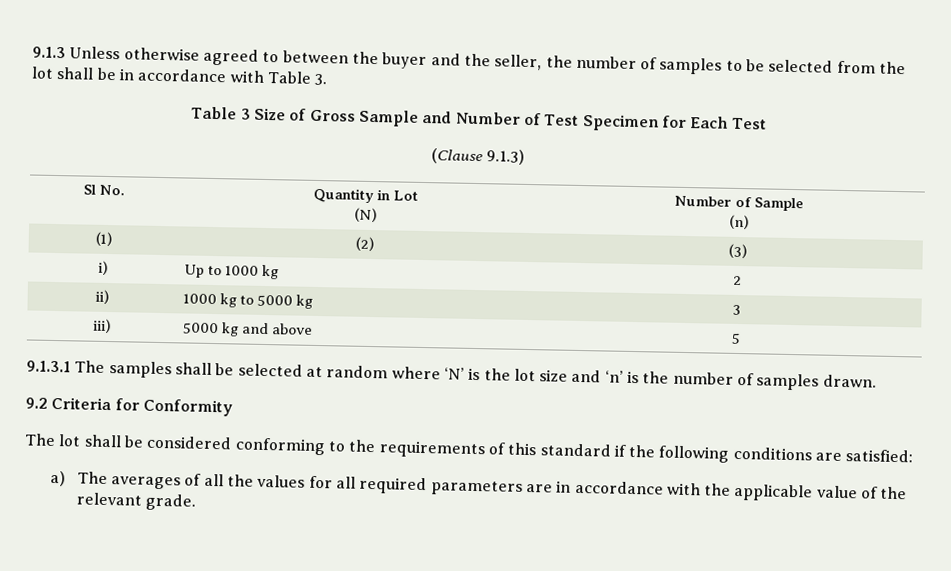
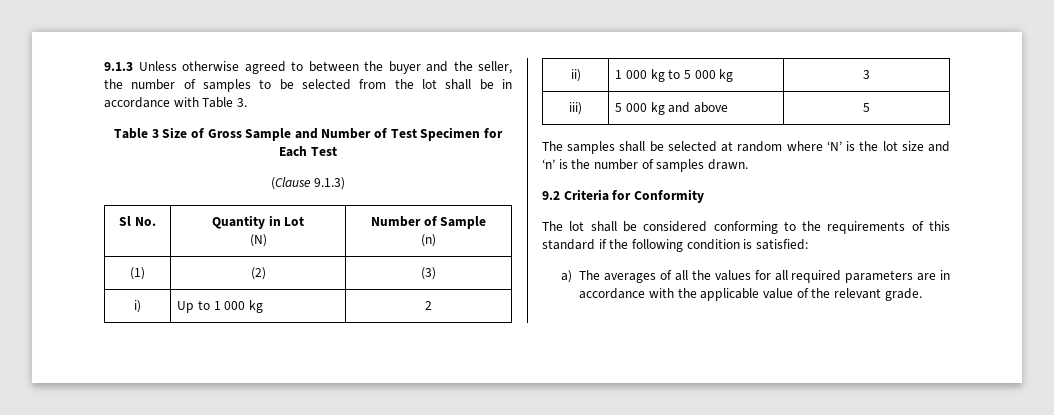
- i) | Up to 1000 kg | 2
+ i) | Up to 1 000 kg | 2
- ii) | 1000 kg to 5000 kg | 3
+ ii) | 1 000 kg to 5 000 kg | 3
- iii) | 5000 kg and above | 5
+ iii) | 5 000 kg and above | 5
- 9.1.3.1 The samples shall be selected at random where ‘N’ is the lot size and ‘n’ is the number of samples drawn.
+ The samples shall be selected at random where ‘N’ is the lot size and ‘n’ is the number of samples drawn.
- The lot shall be considered conforming to the requirements of this standard if the following conditions are satisfied:
+ The lot shall be considered conforming to the requirements of this standard if the following condition is satisfied:

